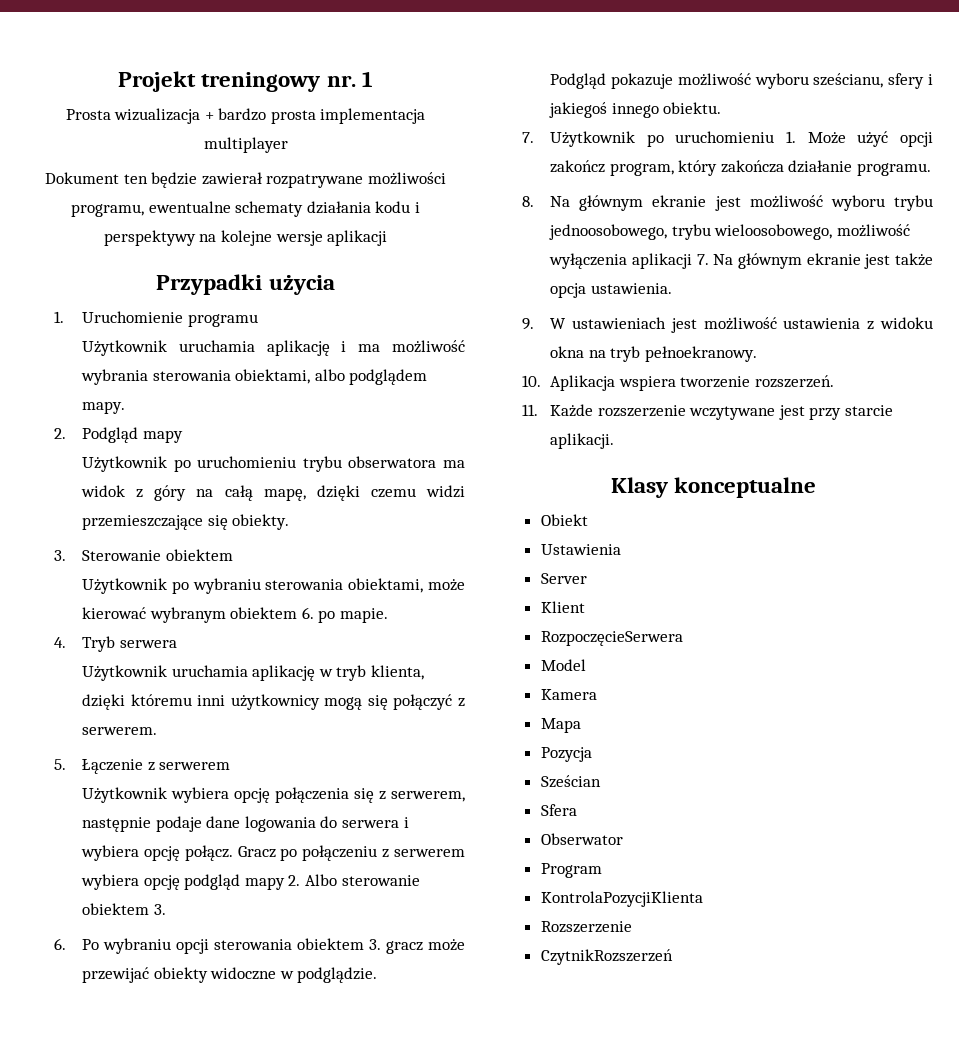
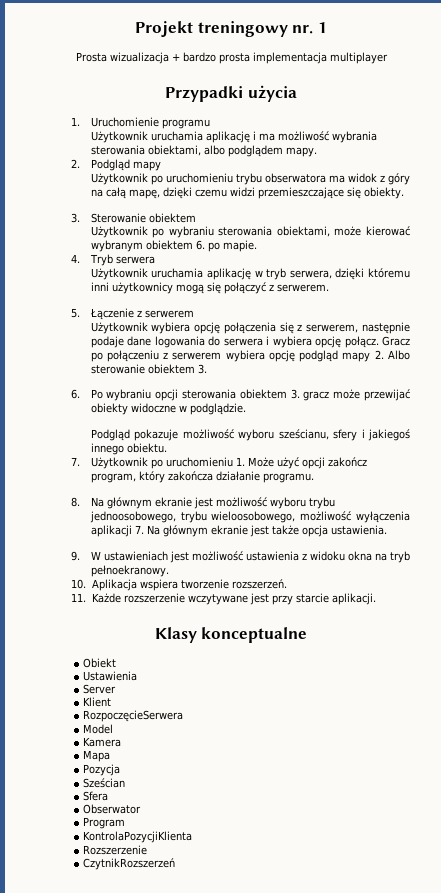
- Dokument ten będzie zawierał rozpatrywane możliwości programu, ewentualne schematy działania kodu i perspektywy na kolejne wersje aplikacji
- Użytkownik uruchamia aplikację w tryb klienta, dzięki któremu inni użytkownicy mogą się połączyć z serwerem.
+ Użytkownik uruchamia aplikację w tryb serwera, dzięki któremu inni użytkownicy mogą się połączyć z serwerem.

